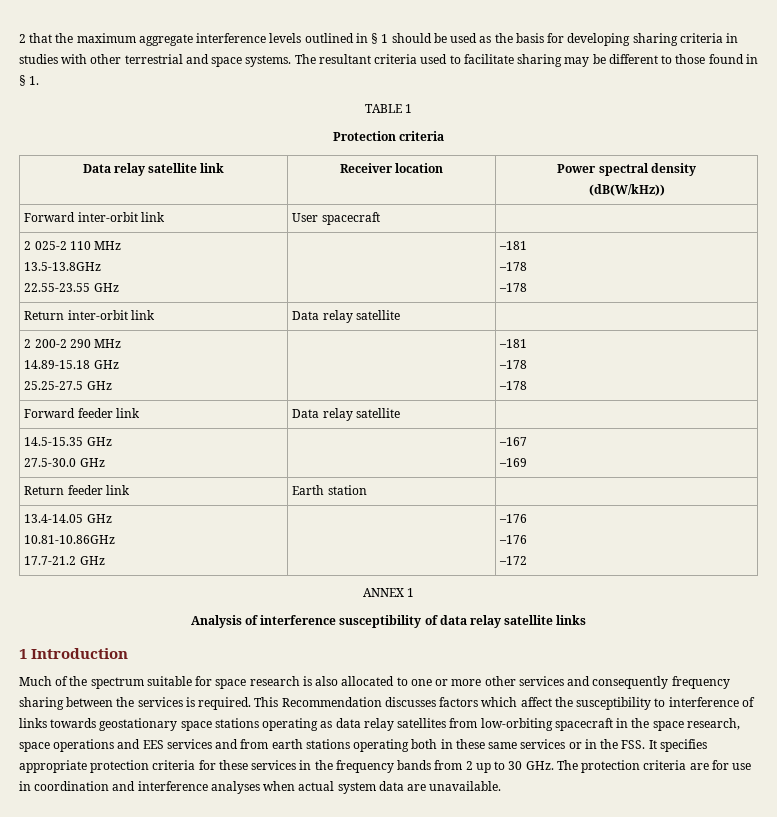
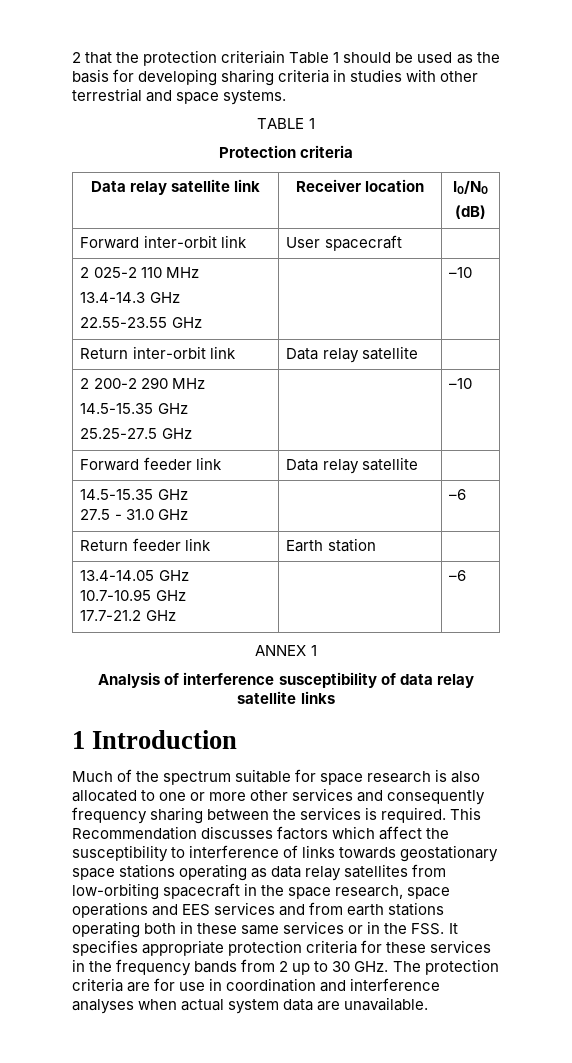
- 2 that the maximum aggregate interference levels outlined in § 1 should be used as the basis for developing sharing criteria in studies with other terrestrial and space systems. The resultant criteria used to facilitate sharing may be different to those found in § 1.
+ 2 that the protection criteriain Table 1 should be used as the basis for developing sharing criteria in studies with other terrestrial and space systems.
- Data relay satellite link | Receiver location | Power spectral density
- (dB(W/kHz))
+ Data relay satellite link | Receiver location | I0/N0
+ (dB)
  2 025-2 110 MHz
- 13.5-13.8GHz
- 22.55-23.55 GHz | | –181
- –178
- –178
+ 13.4-14.3 GHz
+ 22.55-23.55 GHz | | –10
  2 200-2 290 MHz
- 14.89-15.18 GHz
- 25.25-27.5 GHz | | –181
- –178
- –178
+ 14.5-15.35 GHz
+ 25.25-27.5 GHz | | –10
  Forward feeder link | Data relay satellite |
  14.5-15.35 GHz
- 27.5-30.0 GHz | | –167
- –169
+ 27.5 - 31.0 GHz | | –6
  13.4-14.05 GHz
- 10.81-10.86GHz
- 17.7-21.2 GHz | | –176
- –176
- –172
+ 10.7-10.95 GHz
+ 17.7-21.2 GHz | | –6

